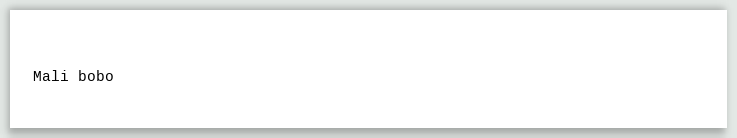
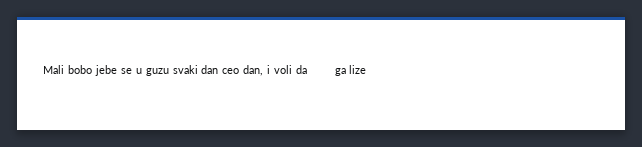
- Mali bobo
+ Mali bobo jebe se u guzu svaki dan ceo dan, i voli da ga lize

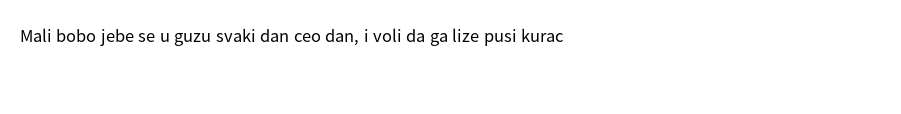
- Mali bobo jebe se u guzu svaki dan ceo dan, i voli da ga lize
+ Mali bobo jebe se u guzu svaki dan ceo dan, i voli da ga lize pusi kurac

